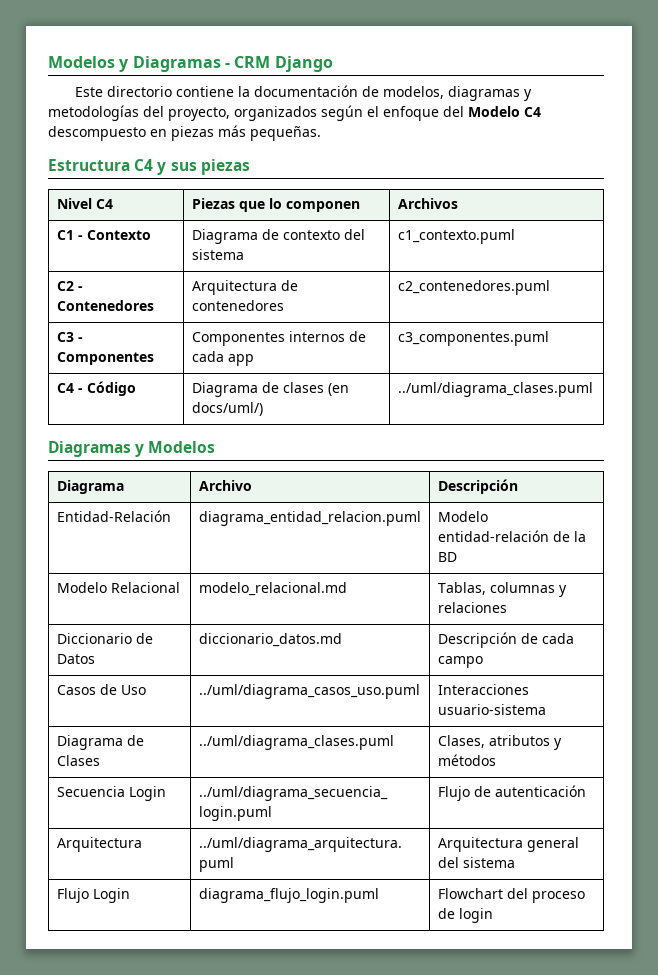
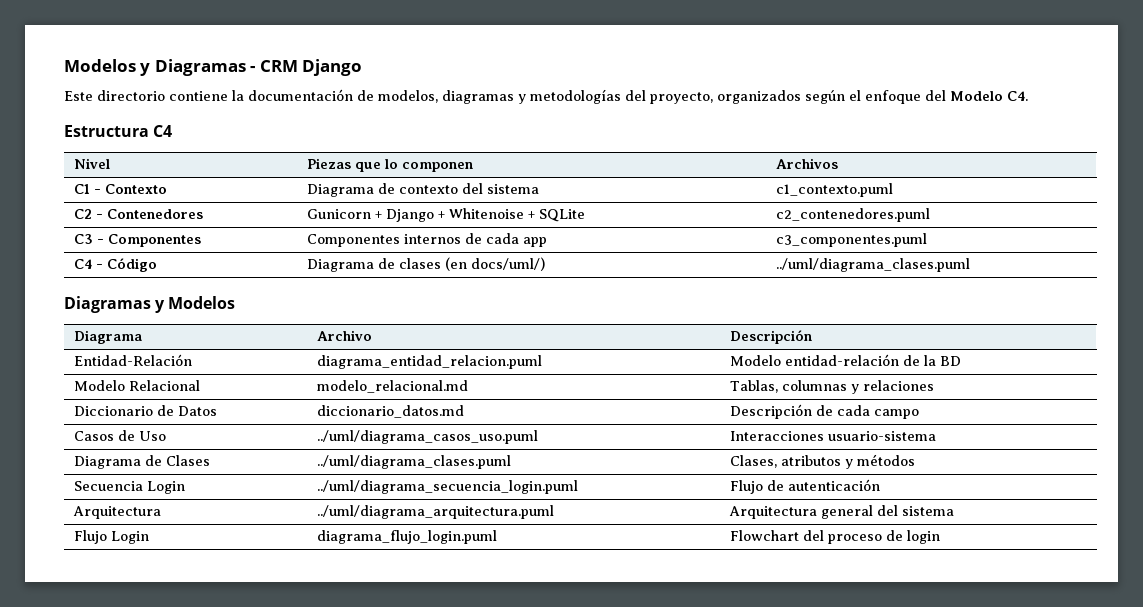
- Este directorio contiene la documentación de modelos, diagramas y metodologías del proyecto, organizados según el enfoque del Modelo C4 descompuesto en piezas más pequeñas.
+ Este directorio contiene la documentación de modelos, diagramas y metodologías del proyecto, organizados según el enfoque del Modelo C4.
- Estructura C4 y sus piezas
+ Estructura C4
- Nivel C4 | Piezas que lo componen | Archivos
+ Nivel | Piezas que lo componen | Archivos
- C2 - Contenedores | Arquitectura de contenedores | c2_contenedores.puml
+ C2 - Contenedores | Gunicorn + Django + Whitenoise + SQLite | c2_contenedores.puml

